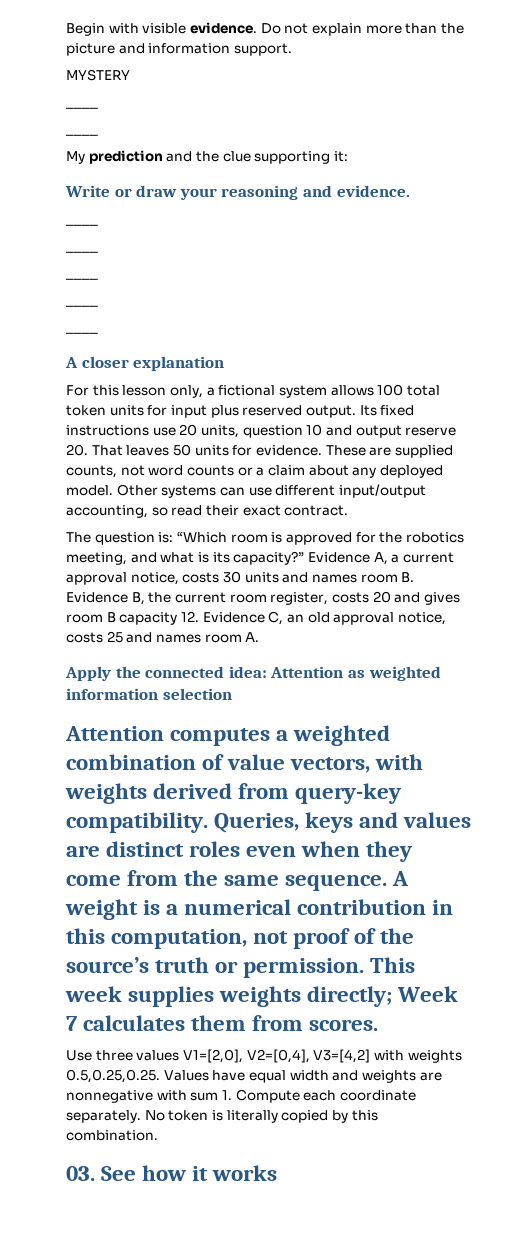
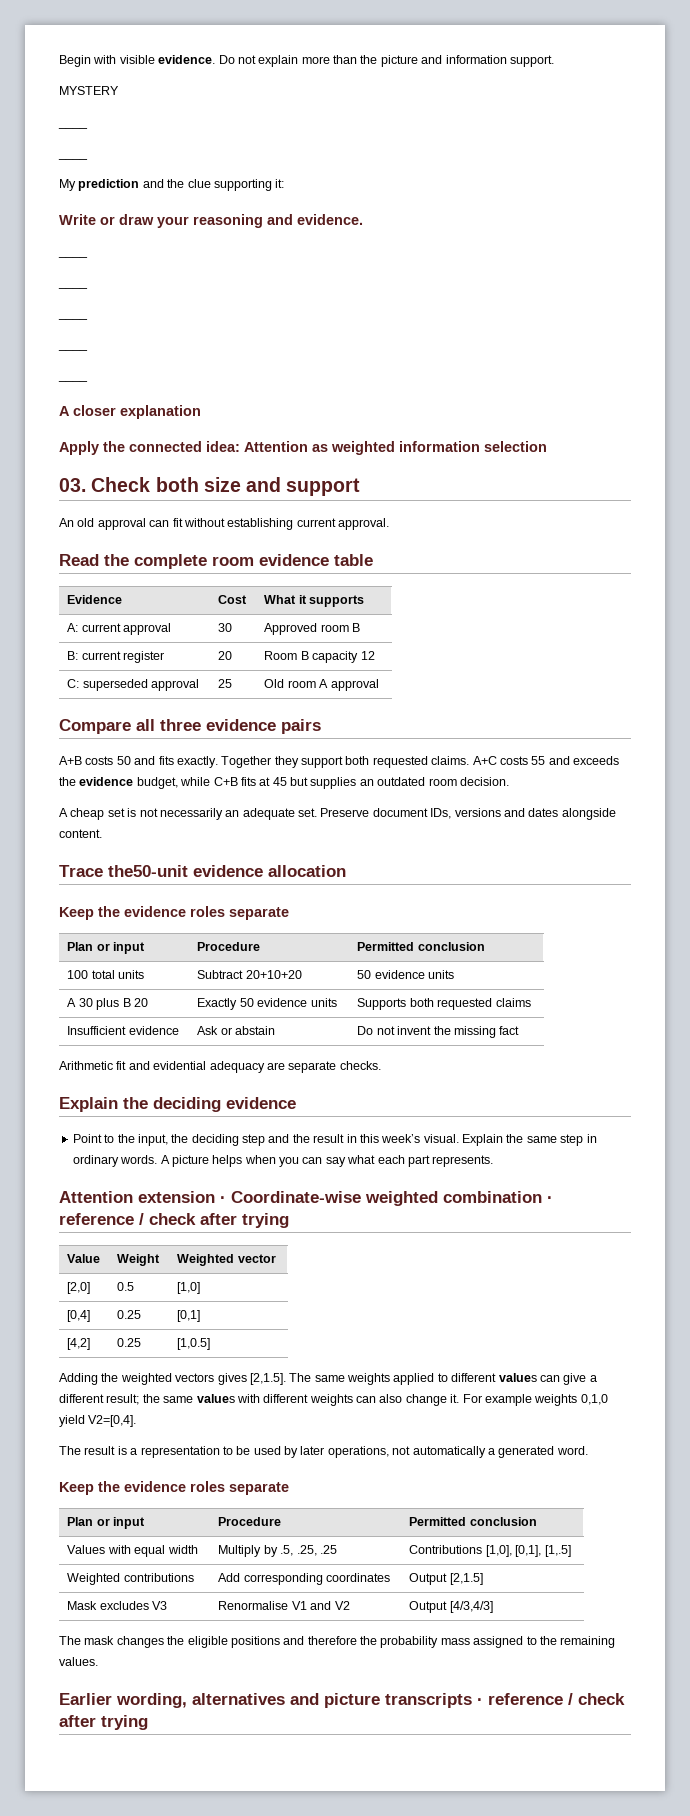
- For this lesson only, a fictional system allows 100 total token units for input plus reserved output. Its fixed instructions use 20 units, question 10 and output reserve 20. That leaves 50 units for evidence. These are supplied counts, not word counts or a claim about any deployed model. Other systems can use different input/output accounting, so read their exact contract.
- The question is: “Which room is approved for the robotics meeting, and what is its capacity?” Evidence A, a current approval notice, costs 30 units and names room B. Evidence B, the current room register, costs 20 and gives room B capacity 12. Evidence C, an old approval notice, costs 25 and names room A.
- Attention computes a weighted combination of value vectors, with weights derived from query-key compatibility. Queries, keys and values are distinct roles even when they come from the same sequence. A weight is a numerical contribution in this computation, not proof of the source’s truth or permission. This week supplies weights directly; Week 7 calculates them from scores.
- Use three values V1=[2,0], V2=[0,4], V3=[4,2] with weights 0.5,0.25,0.25. Values have equal width and weights are nonnegative with sum 1. Compute each coordinate separately. No token is literally copied by this combination.
- 03. See how it works
+ 03. Check both size and support
+ An old approval can fit without establishing current approval.
+ Read the complete room evidence table
+ Evidence | Cost | What it supports
+ A: current approval | 30 | Approved room B
+ B: current register | 20 | Room B capacity 12
+ C: superseded approval | 25 | Old room A approval
+ Compare all three evidence pairs
+ A+B costs 50 and fits exactly. Together they support both requested claims. A+C costs 55 and exceeds the evidence budget, while C+B fits at 45 but supplies an outdated room decision.
+ A cheap set is not necessarily an adequate set. Preserve document IDs, versions and dates alongside content.
+ Trace the50-unit evidence allocation
+ Keep the evidence roles separate
+ Plan or input | Procedure | Permitted conclusion
+ 100 total units | Subtract 20+10+20 | 50 evidence units
+ A 30 plus B 20 | Exactly 50 evidence units | Supports both requested claims
+ Insufficient evidence | Ask or abstain | Do not invent the missing fact
+ Arithmetic fit and evidential adequacy are separate checks.
+ Explain the deciding evidence
+ Point to the input, the deciding step and the result in this week’s visual. Explain the same step in ordinary words. A picture helps when you can say what each part represents.
+ Attention extension · Coordinate-wise weighted combination · reference / check after trying
+ Value | Weight | Weighted vector
+ [2,0] | 0.5 | [1,0]
+ [0,4] | 0.25 | [0,1]
+ [4,2] | 0.25 | [1,0.5]
+ Adding the weighted vectors gives [2,1.5]. The same weights applied to different values can give a different result; the same values with different weights can also change it. For example weights 0,1,0 yield V2=[0,4].
+ The result is a representation to be used by later operations, not automatically a generated word.
+ Keep the evidence roles separate
+ Plan or input | Procedure | Permitted conclusion
+ Values with equal width | Multiply by .5, .25, .25 | Contributions [1,0], [0,1], [1,.5]
+ Weighted contributions | Add corresponding coordinates | Output [2,1.5]
+ Mask excludes V3 | Renormalise V1 and V2 | Output [4/3,4/3]
+ The mask changes the eligible positions and therefore the probability mass assigned to the remaining values.
+ Earlier wording, alternatives and picture transcripts · reference / check after trying

